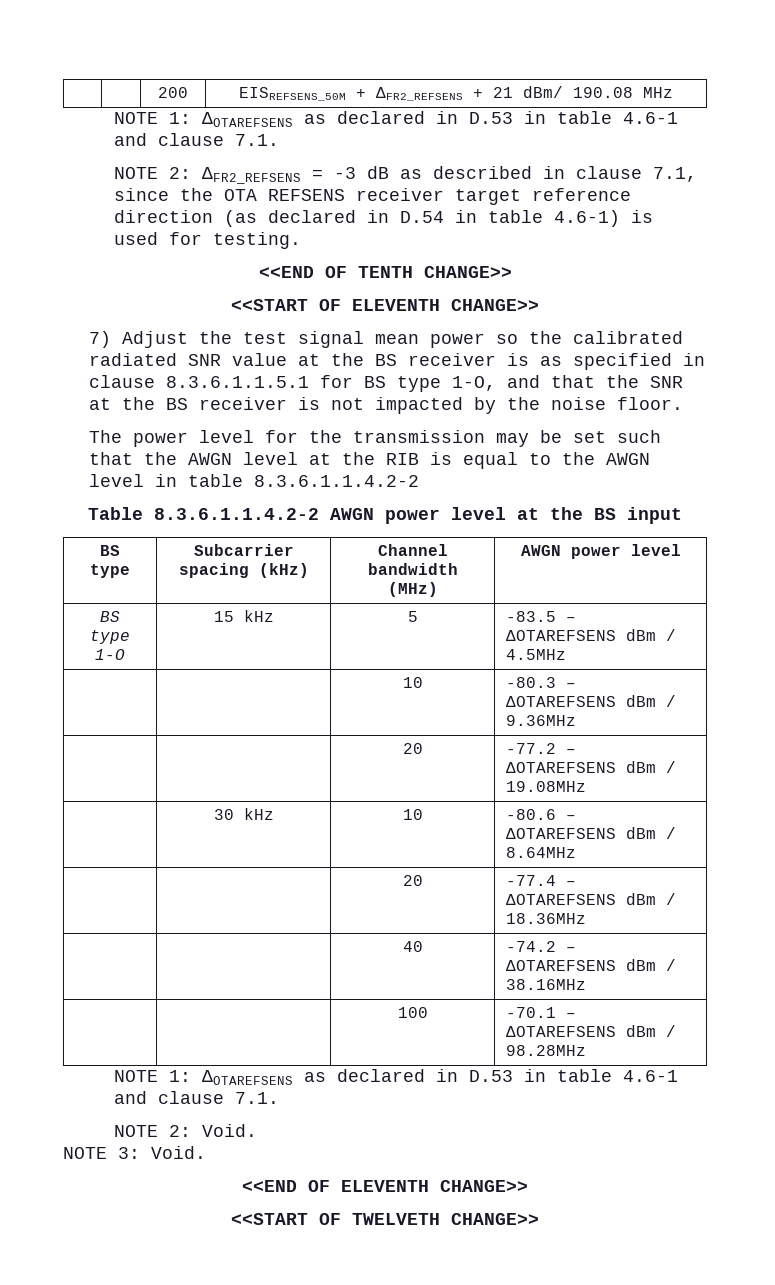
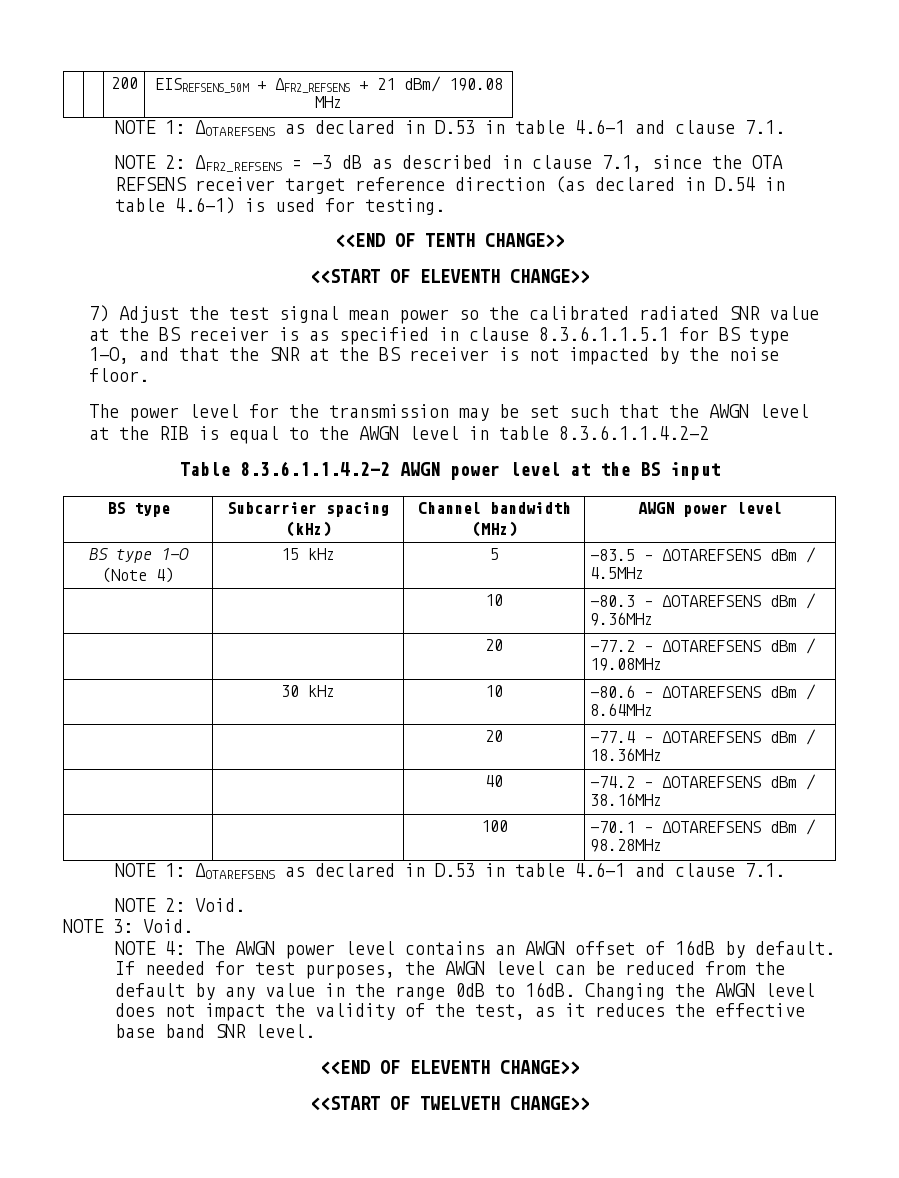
- BS type 1-O | 15 kHz | 5 | -83.5 – ΔOTAREFSENS dBm / 4.5MHz
+ BS type 1-O (Note 4) | 15 kHz | 5 | -83.5 – ΔOTAREFSENS dBm / 4.5MHz
+ NOTE 4: The AWGN power level contains an AWGN offset of 16dB by default. If needed for test purposes, the AWGN level can be reduced from the default by any value in the range 0dB to 16dB. Changing the AWGN level does not impact the validity of the test, as it reduces the effective base band SNR level.

